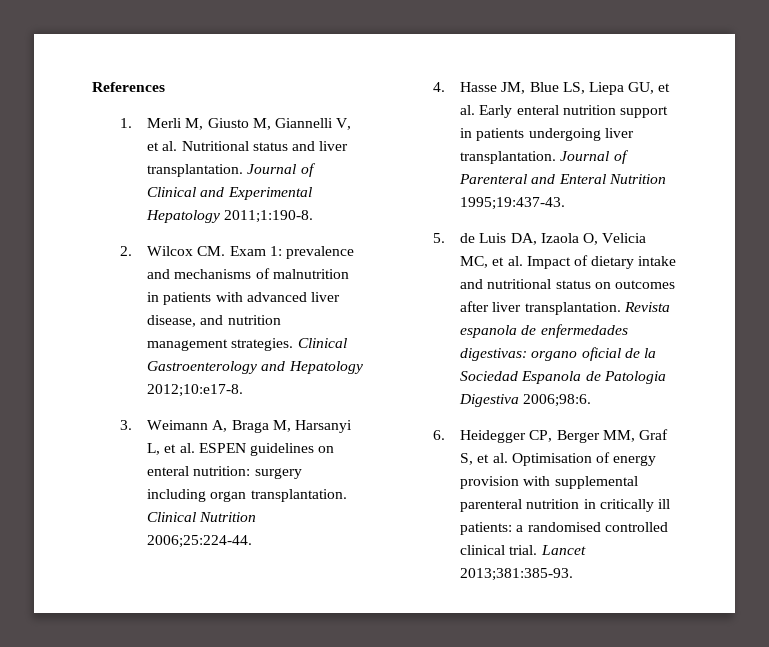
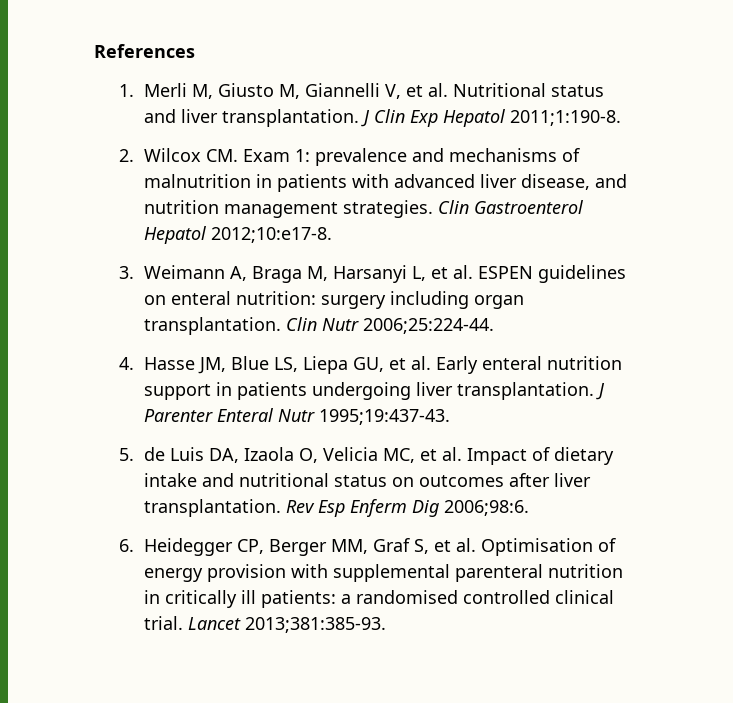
- Journal of Clinical and Experimental Hepatology 2011;1:190-8.
+ J Clin Exp Hepatol 2011;1:190-8.
- Clinical Gastroenterology and Hepatology 2012;10:e17-8.
+ Clin Gastroenterol Hepatol 2012;10:e17-8.
- Clinical Nutrition 2006;25:224-44.
+ Clin Nutr 2006;25:224-44.
- Journal of Parenteral and Enteral Nutrition 1995;19:437-43.
+ J Parenter Enteral Nutr 1995;19:437-43.
- Revista espanola de enfermedades digestivas: organo oficial de la Sociedad Espanola de Patologia Digestiva 2006;98:6.
+ Rev Esp Enferm Dig 2006;98:6.

